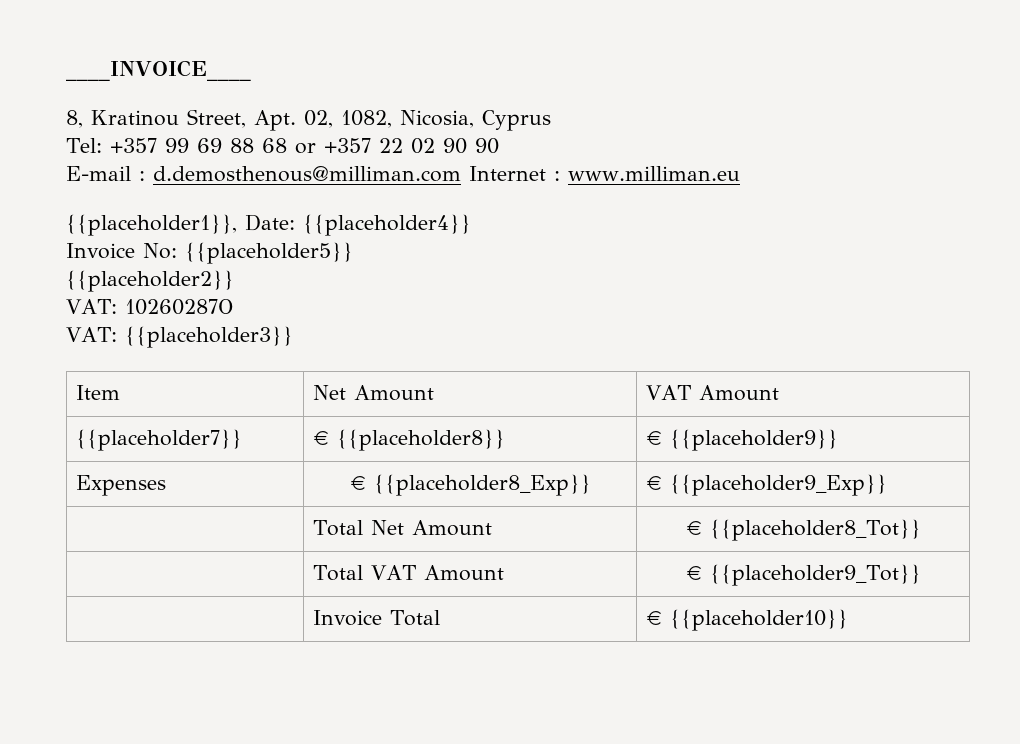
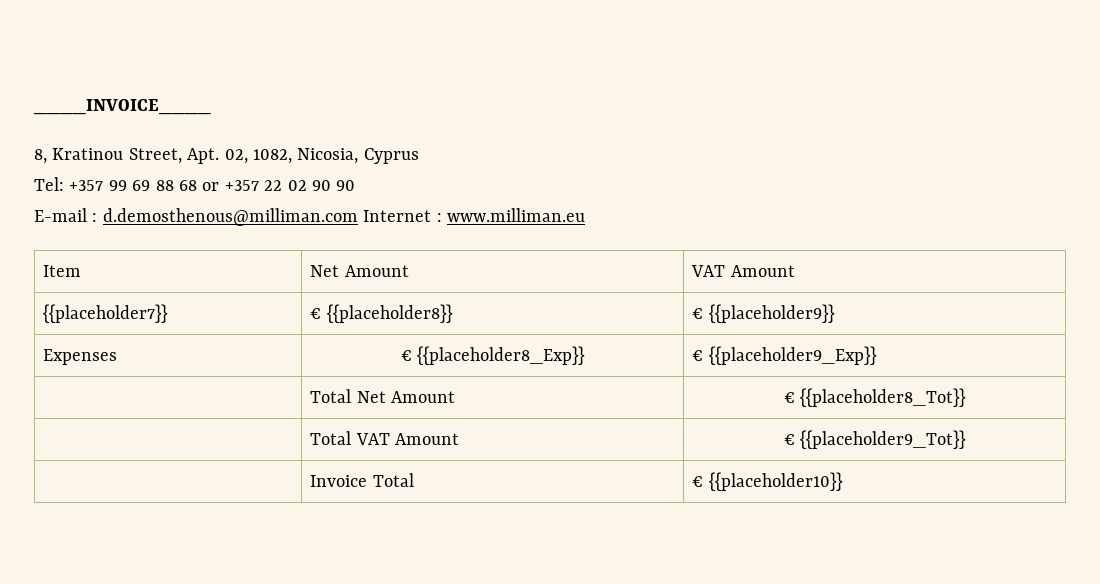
- {{placeholder1}}, Date: {{placeholder4}}
- Invoice No: {{placeholder5}}
- {{placeholder2}}
- VAT: 10260287O
- VAT: {{placeholder3}}

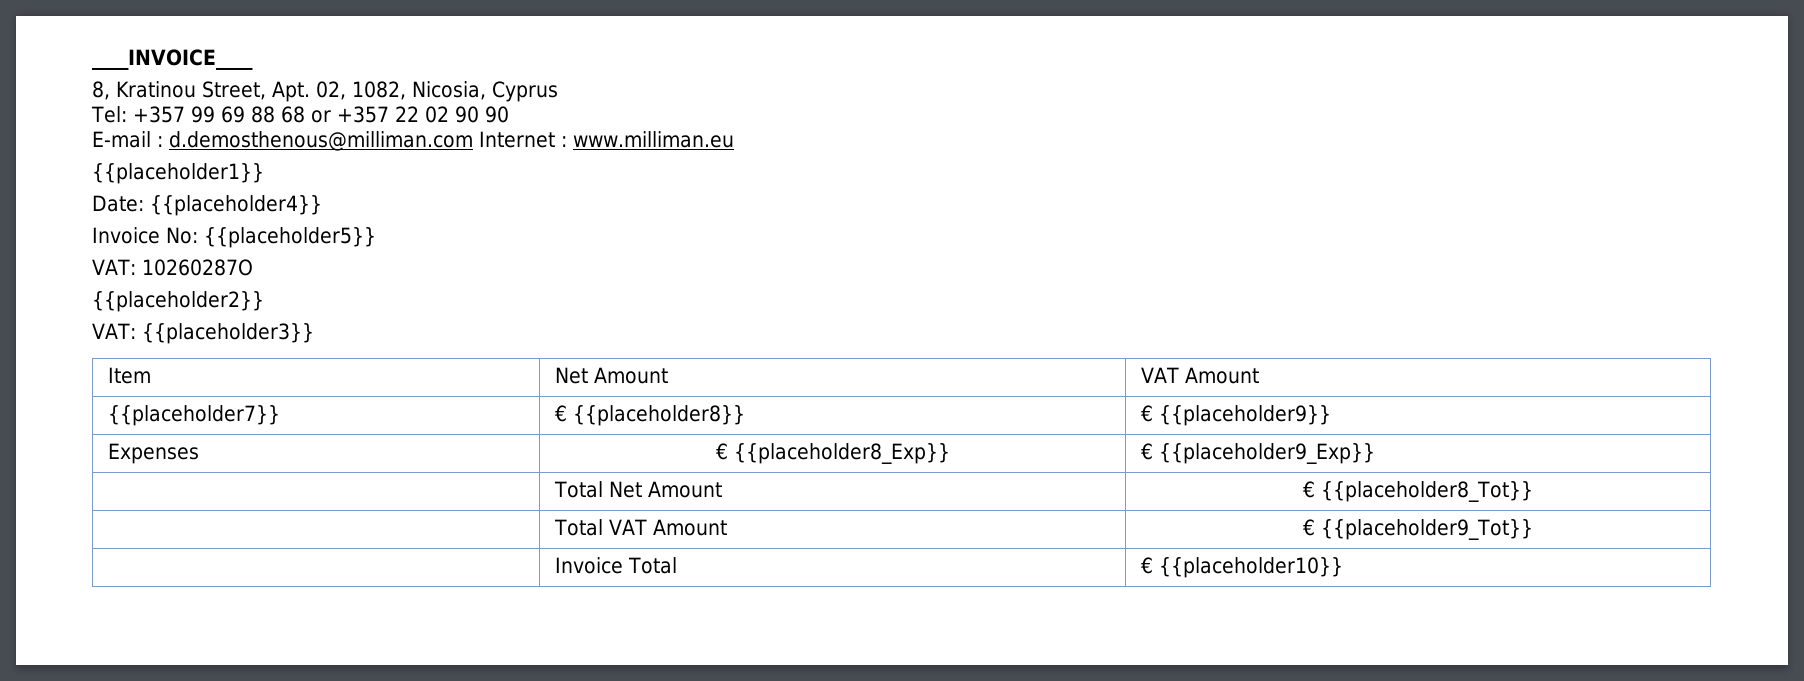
+ {{placeholder1}}
+ Date: {{placeholder4}}
+ Invoice No: {{placeholder5}}
+ VAT: 10260287O
+ {{placeholder2}}
+ VAT: {{placeholder3}}

